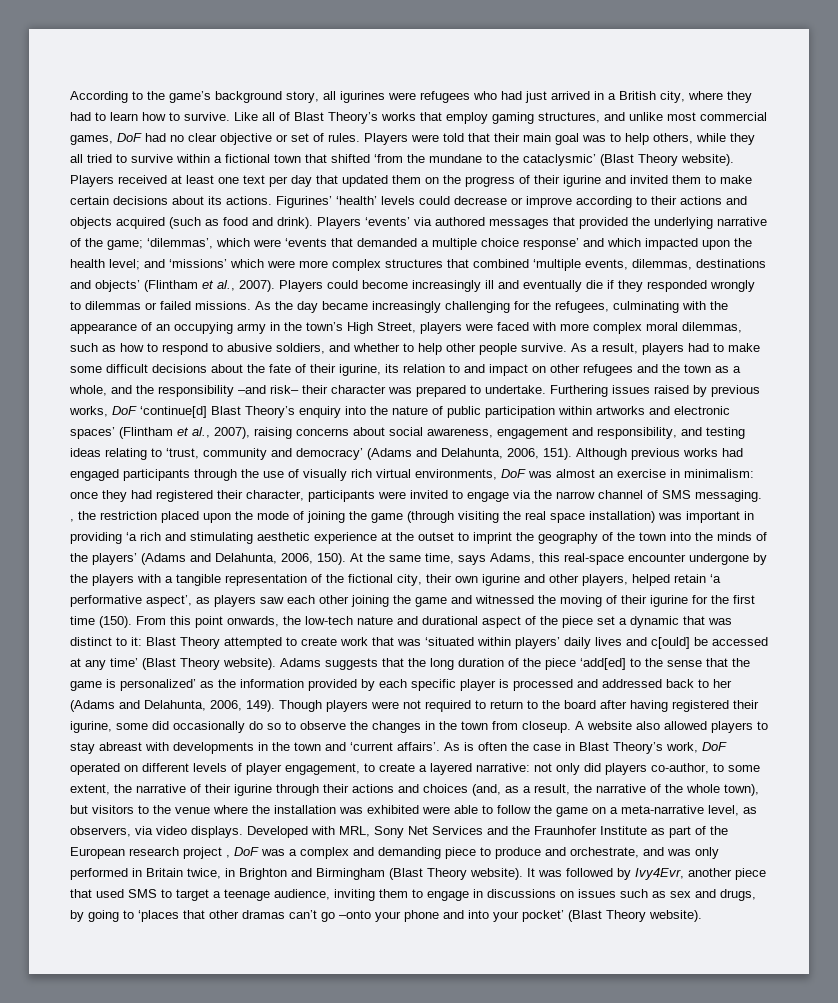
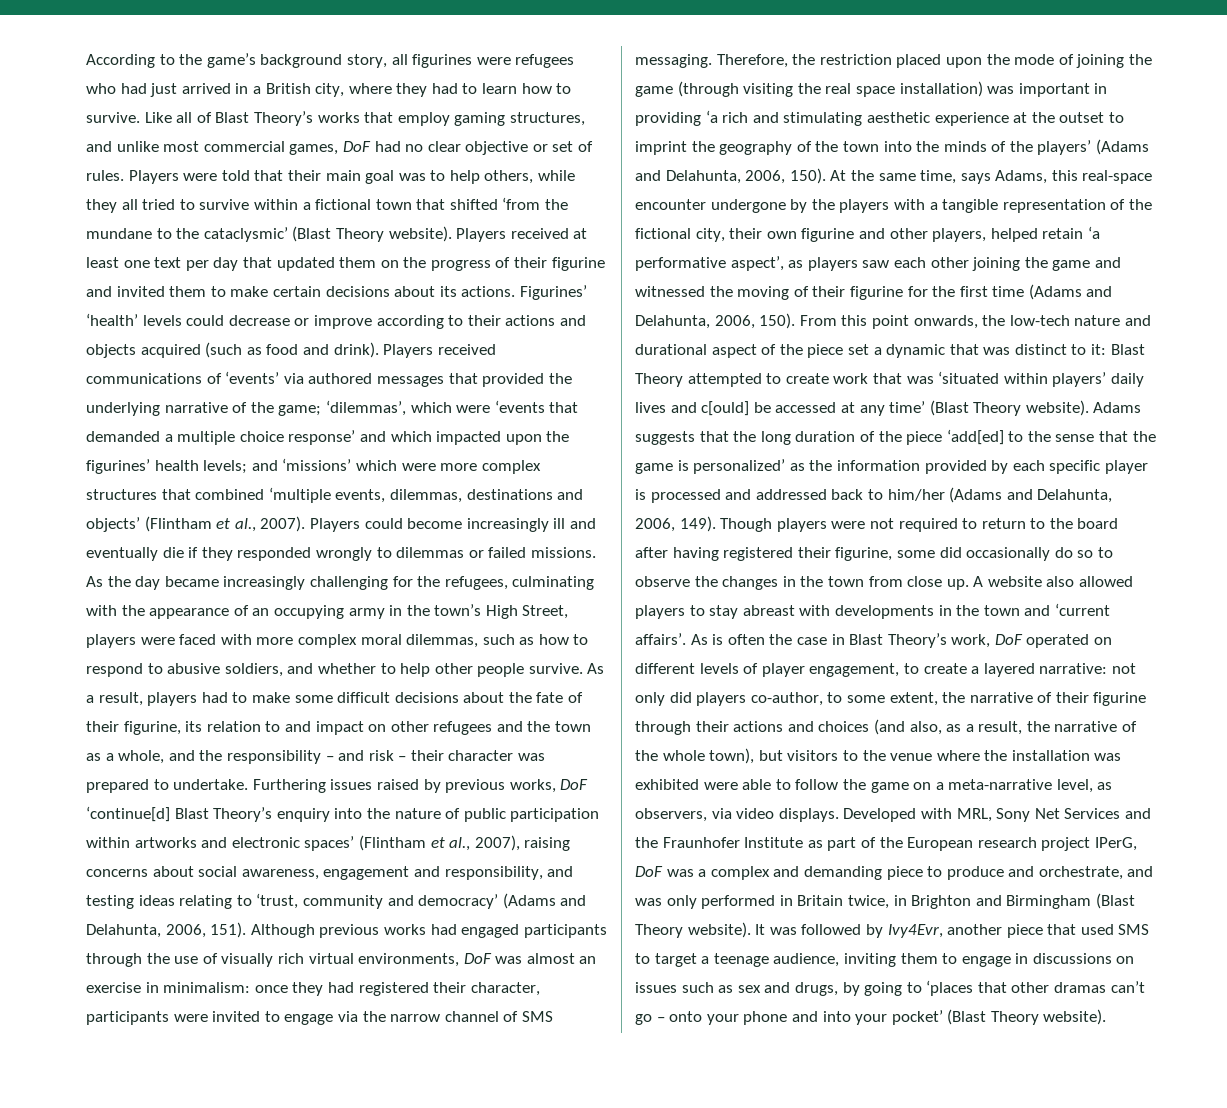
- According to the game’s background story, all igurines were refugees who had just arrived in a British city, where they had to learn how to survive.
+ According to the game’s background story, all figurines were refugees who had just arrived in a British city, where they had to learn how to survive.
- Players received at least one text per day that updated them on the progress of their igurine and invited them to make certain decisions about its actions.
+ Players received at least one text per day that updated them on the progress of their figurine and invited them to make certain decisions about its actions.
- Players ‘events’ via authored messages that provided the underlying narrative of the game; ‘dilemmas’, which were ‘events that demanded a multiple choice response’ and which impacted upon the health level; and ‘missions’ which were more complex structures that combined ‘multiple events, dilemmas, destinations and objects’ (Flintham et al., 2007).
+ Players received communications of ‘events’ via authored messages that provided the underlying narrative of the game; ‘dilemmas’, which were ‘events that demanded a multiple choice response’ and which impacted upon the figurines’ health levels; and ‘missions’ which were more complex structures that combined ‘multiple events, dilemmas, destinations and objects’ (Flintham et al., 2007).
- As a result, players had to make some difficult decisions about the fate of their igurine, its relation to and impact on other refugees and the town as a whole, and the responsibility –and risk– their character was prepared to undertake.
+ As a result, players had to make some difficult decisions about the fate of their figurine, its relation to and impact on other refugees and the town as a whole, and the responsibility – and risk – their character was prepared to undertake.
- once they had registered their character, participants were invited to engage via the narrow channel of SMS messaging. , the restriction placed upon the mode of joining the game (through visiting the real space installation) was important in providing ‘a rich and stimulating aesthetic experience at the outset to imprint the geography of the town into the minds of the players’ (Adams and Delahunta, 2006, 150).
+ once they had registered their character, participants were invited to engage via the narrow channel of SMS messaging. Therefore, the restriction placed upon the mode of joining the game (through visiting the real space installation) was important in providing ‘a rich and stimulating aesthetic experience at the outset to imprint the geography of the town into the minds of the players’ (Adams and Delahunta, 2006, 150).
- At the same time, says Adams, this real-space encounter undergone by the players with a tangible representation of the fictional city, their own igurine and other players, helped retain ‘a performative aspect’, as players saw each other joining the game and witnessed the moving of their igurine for the first time (150).
+ At the same time, says Adams, this real-space encounter undergone by the players with a tangible representation of the fictional city, their own figurine and other players, helped retain ‘a performative aspect’, as players saw each other joining the game and witnessed the moving of their figurine for the first time (Adams and Delahunta, 2006, 150).
- Adams suggests that the long duration of the piece ‘add[ed] to the sense that the game is personalized’ as the information provided by each specific player is processed and addressed back to her (Adams and Delahunta, 2006, 149).
+ Adams suggests that the long duration of the piece ‘add[ed] to the sense that the game is personalized’ as the information provided by each specific player is processed and addressed back to him/her (Adams and Delahunta, 2006, 149).
- Though players were not required to return to the board after having registered their igurine, some did occasionally do so to observe the changes in the town from closeup.
+ Though players were not required to return to the board after having registered their figurine, some did occasionally do so to observe the changes in the town from close up.
- not only did players co-author, to some extent, the narrative of their igurine through their actions and choices (and, as a result, the narrative of the whole town), but visitors to the venue where the installation was exhibited were able to follow the game on a meta-narrative level, as observers, via video displays.
+ not only did players co-author, to some extent, the narrative of their figurine through their actions and choices (and also, as a result, the narrative of the whole town), but visitors to the venue where the installation was exhibited were able to follow the game on a meta-narrative level, as observers, via video displays.
- Developed with MRL, Sony Net Services and the Fraunhofer Institute as part of the European research project , DoF was a complex and demanding piece to produce and orchestrate, and was only performed in Britain twice, in Brighton and Birmingham (Blast Theory website).
+ Developed with MRL, Sony Net Services and the Fraunhofer Institute as part of the European research project IPerG, DoF was a complex and demanding piece to produce and orchestrate, and was only performed in Britain twice, in Brighton and Birmingham (Blast Theory website).
- It was followed by Ivy4Evr, another piece that used SMS to target a teenage audience, inviting them to engage in discussions on issues such as sex and drugs, by going to ‘places that other dramas can’t go –onto your phone and into your pocket’ (Blast Theory website).
+ It was followed by Ivy4Evr, another piece that used SMS to target a teenage audience, inviting them to engage in discussions on issues such as sex and drugs, by going to ‘places that other dramas can’t go – onto your phone and into your pocket’ (Blast Theory website).

